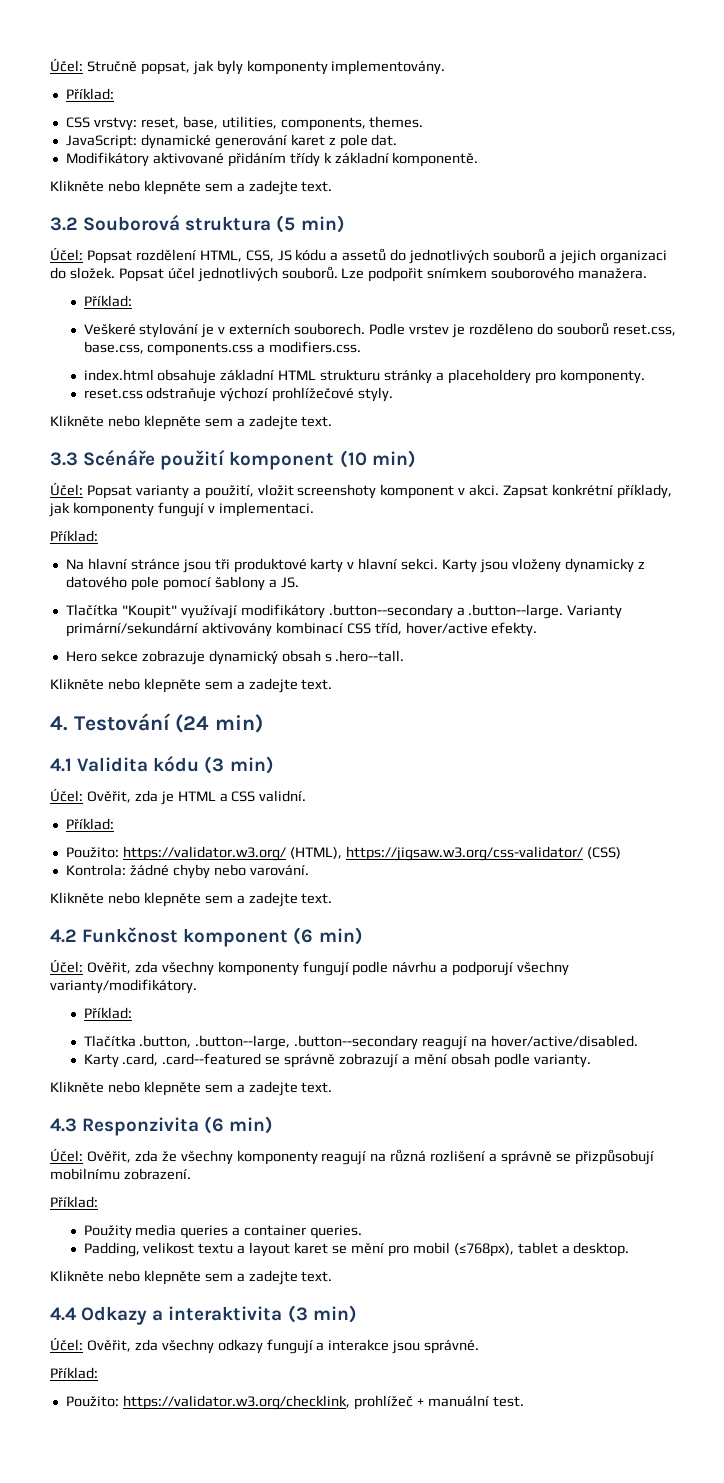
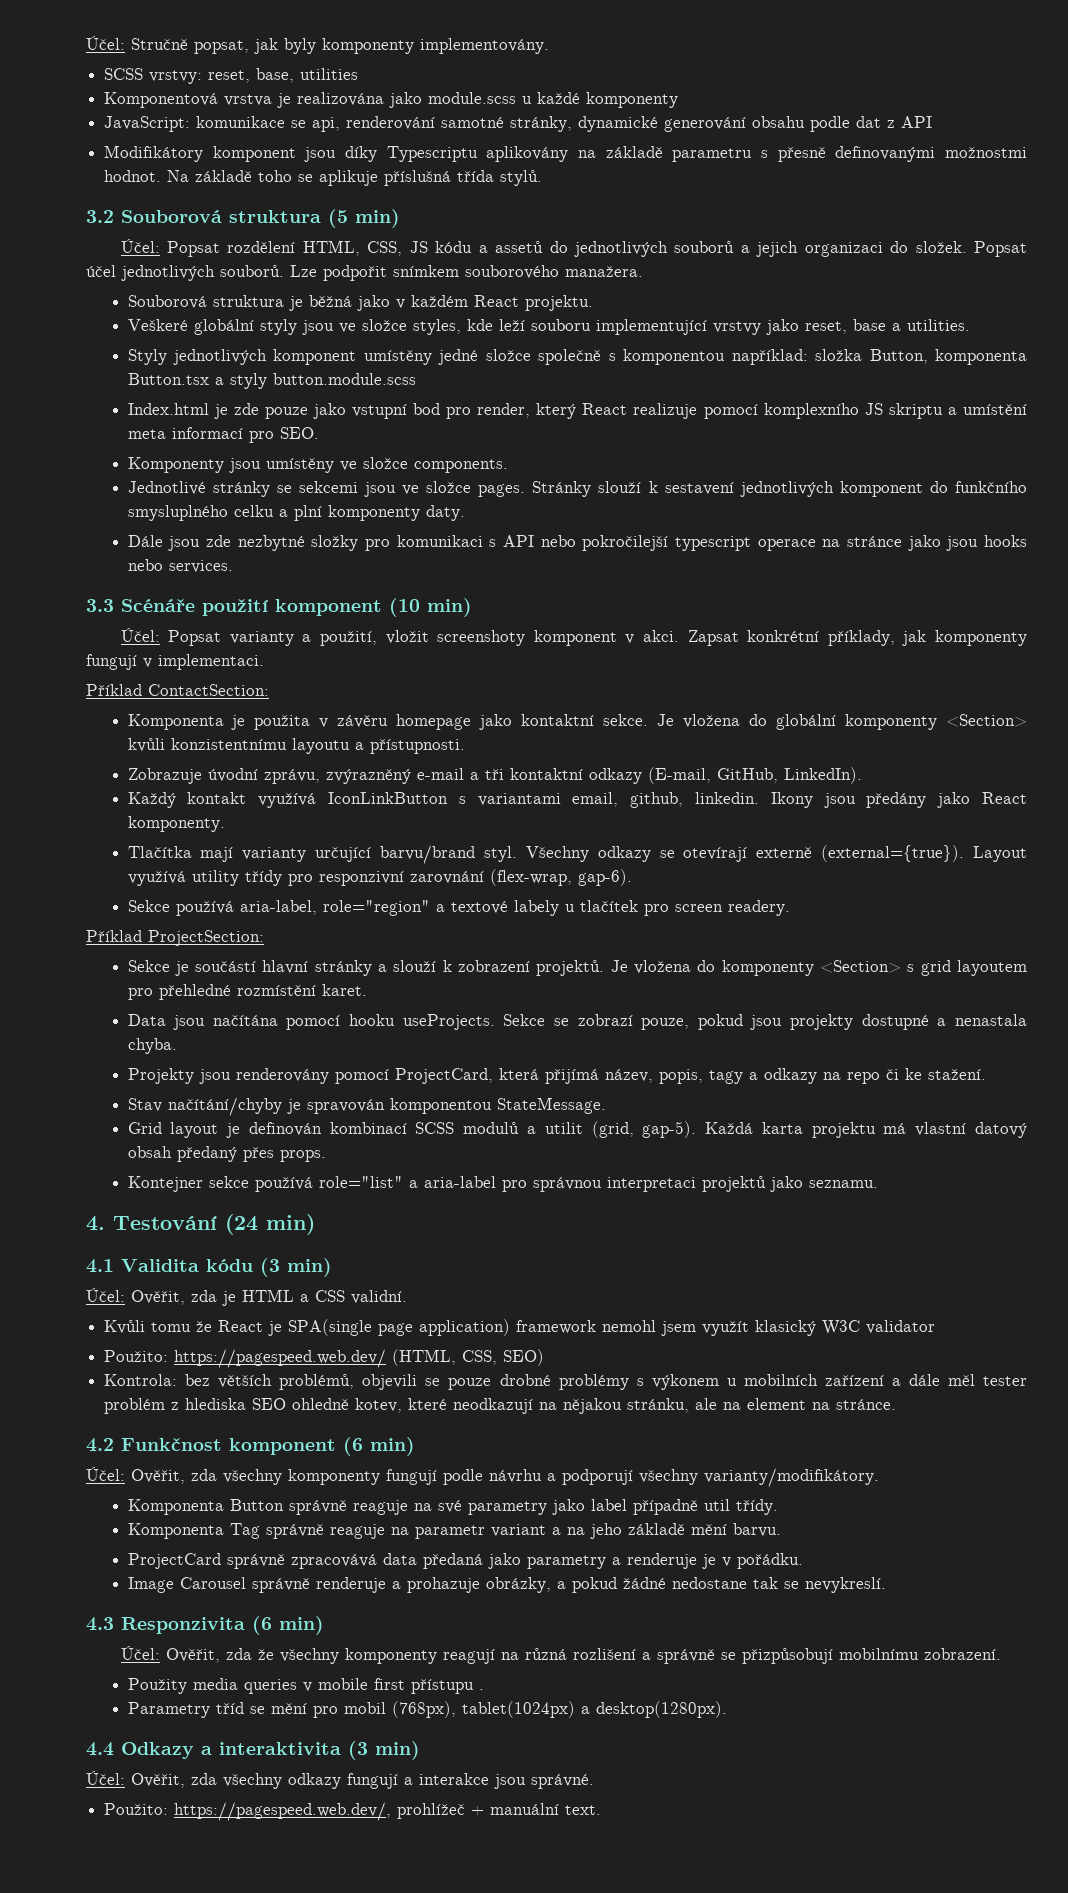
  Účel: Stručně popsat, jak byly komponenty implementovány.
- Příklad:
- CSS vrstvy: reset, base, utilities, components, themes.
- JavaScript: dynamické generování karet z pole dat.
- Modifikátory aktivované přidáním třídy k základní komponentě.
- Klikněte nebo klepněte sem a zadejte text.
+ SCSS vrstvy: reset, base, utilities
+ Komponentová vrstva je realizována jako module.scss u každé komponenty
+ JavaScript: komunikace se api, renderování samotné stránky, dynamické generování obsahu podle dat z API
+ Modifikátory komponent jsou díky Typescriptu aplikovány na základě parametru s přesně definovanými možnostmi hodnot. Na základě toho se aplikuje příslušná třída stylů.
  Lze podpořit snímkem souborového manažera.
- Příklad:
- Veškeré stylování je v externích souborech. Podle vrstev je rozděleno do souborů reset.css, base.css, components.css a modifiers.css.
- index.html obsahuje základní HTML strukturu stránky a placeholdery pro komponenty.
- reset.css odstraňuje výchozí prohlížečové styly.
- Klikněte nebo klepněte sem a zadejte text.
+ Souborová struktura je běžná jako v každém React projektu.
+ Veškeré globální styly jsou ve složce styles, kde leží souboru implementující vrstvy jako reset, base a utilities.
+ Styly jednotlivých komponent umístěny jedné složce společně s komponentou například: složka Button, komponenta Button.tsx a styly button.module.scss
+ Index.html je zde pouze jako vstupní bod pro render, který React realizuje pomocí komplexního JS skriptu a umístění meta informací pro SEO.
+ Komponenty jsou umístěny ve složce components.
+ Jednotlivé stránky se sekcemi jsou ve složce pages. Stránky slouží k sestavení jednotlivých komponent do funkčního smysluplného celku a plní komponenty daty.
+ Dále jsou zde nezbytné složky pro komunikaci s API nebo pokročilejší typescript operace na stránce jako jsou hooks nebo services.
  Zapsat konkrétní příklady, jak komponenty fungují v implementaci.
- Příklad:
- Na hlavní stránce jsou tři produktové karty v hlavní sekci. Karty jsou vloženy dynamicky z datového pole pomocí šablony a JS.
- Tlačítka "Koupit" využívají modifikátory .button--secondary a .button--large. Varianty primární/sekundární aktivovány kombinací CSS tříd, hover/active efekty.
- Hero sekce zobrazuje dynamický obsah s .hero--tall.
- Klikněte nebo klepněte sem a zadejte text.
+ Příklad ContactSection:
+ Komponenta je použita v závěru homepage jako kontaktní sekce. Je vložena do globální komponenty <Section> kvůli konzistentnímu layoutu a přístupnosti.
+ Zobrazuje úvodní zprávu, zvýrazněný e-mail a tři kontaktní odkazy (E-mail, GitHub, LinkedIn).
+ Každý kontakt využívá IconLinkButton s variantami email, github, linkedin. Ikony jsou předány jako React komponenty.
+ Tlačítka mají varianty určující barvu/brand styl. Všechny odkazy se otevírají externě (external={true}). Layout využívá utility třídy pro responzivní zarovnání (flex-wrap, gap-6).
+ Sekce používá aria-label, role="region" a textové labely u tlačítek pro screen readery.
+ Příklad ProjectSection:
+ Sekce je součástí hlavní stránky a slouží k zobrazení projektů. Je vložena do komponenty <Section> s grid layoutem pro přehledné rozmístění karet.
+ Data jsou načítána pomocí hooku useProjects. Sekce se zobrazí pouze, pokud jsou projekty dostupné a nenastala chyba.
+ Projekty jsou renderovány pomocí ProjectCard, která přijímá název, popis, tagy a odkazy na repo či ke stažení.
+ Stav načítání/chyby je spravován komponentou StateMessage.
+ Grid layout je definován kombinací SCSS modulů a utilit (grid, gap-5). Každá karta projektu má vlastní datový obsah předaný přes props.
+ Kontejner sekce používá role="list" a aria-label pro správnou interpretaci projektů jako seznamu.
  Účel: Ověřit, zda je HTML a CSS validní.
- Příklad:
- Použito: https://validator.w3.org/ (HTML), https://jigsaw.w3.org/css-validator/ (CSS)
- Kontrola: žádné chyby nebo varování.
- Klikněte nebo klepněte sem a zadejte text.
+ Kvůli tomu že React je SPA(single page application) framework nemohl jsem využít klasický W3C validator
+ Použito: https://pagespeed.web.dev/ (HTML, CSS, SEO)
+ Kontrola: bez větších problémů, objevili se pouze drobné problémy s výkonem u mobilních zařízení a dále měl tester problém z hlediska SEO ohledně kotev, které neodkazují na nějakou stránku, ale na element na stránce.
  Účel: Ověřit, zda všechny komponenty fungují podle návrhu a podporují všechny varianty/modifikátory.
- Příklad:
- Tlačítka .button, .button--large, .button--secondary reagují na hover/active/disabled.
- Karty .card, .card--featured se správně zobrazují a mění obsah podle varianty.
- Klikněte nebo klepněte sem a zadejte text.
+ Komponenta Button správně reaguje na své parametry jako label případně util třídy.
+ Komponenta Tag správně reaguje na parametr variant a na jeho základě mění barvu.
+ ProjectCard správně zpracovává data předaná jako parametry a renderuje je v pořádku.
+ Image Carousel správně renderuje a prohazuje obrázky, a pokud žádné nedostane tak se nevykreslí.
  Účel: Ověřit, zda že všechny komponenty reagují na různá rozlišení a správně se přizpůsobují mobilnímu zobrazení.
- Příklad:
- Použity media queries a container queries.
- Padding, velikost textu a layout karet se mění pro mobil (≤768px), tablet a desktop.
- Klikněte nebo klepněte sem a zadejte text.
+ Použity media queries v mobile first přístupu .
+ Parametry tříd se mění pro mobil (768px), tablet(1024px) a desktop(1280px).
  Účel: Ověřit, zda všechny odkazy fungují a interakce jsou správné.
- Příklad:
- Použito: https://validator.w3.org/checklink, prohlížeč + manuální test.
+ Použito: https://pagespeed.web.dev/, prohlížeč + manuální text.

